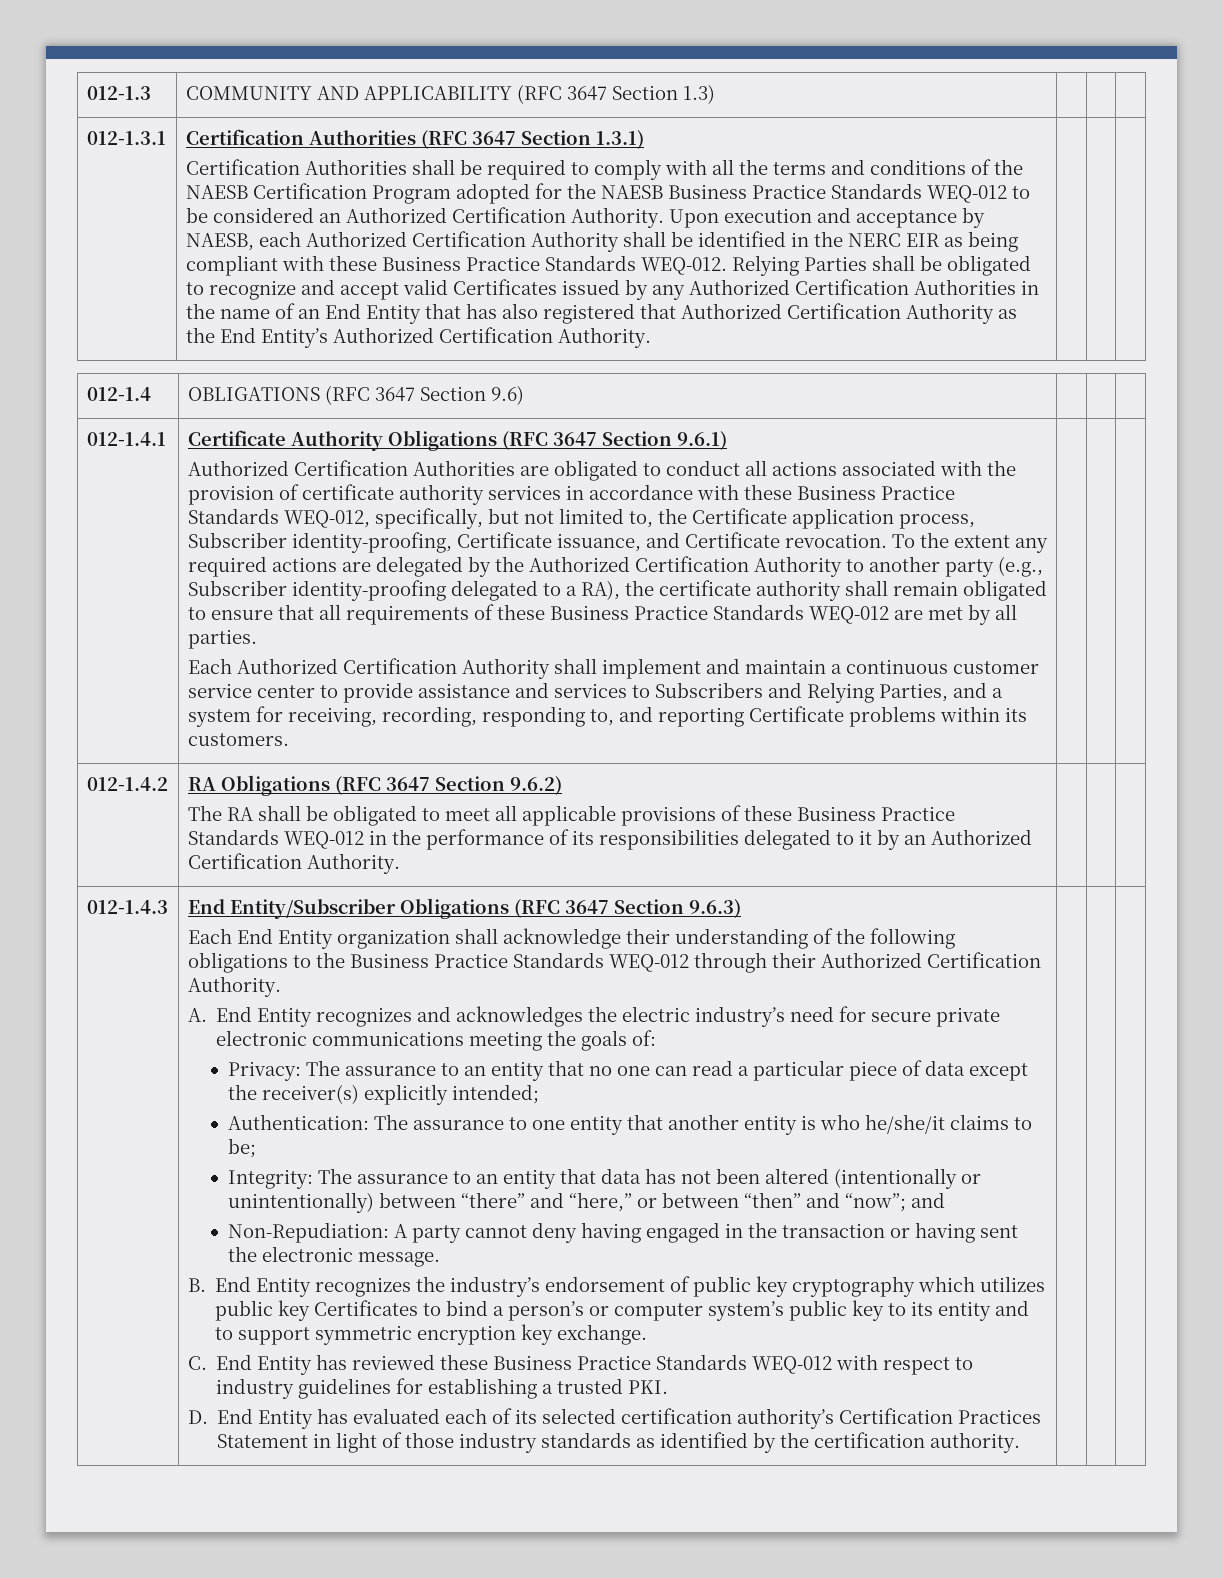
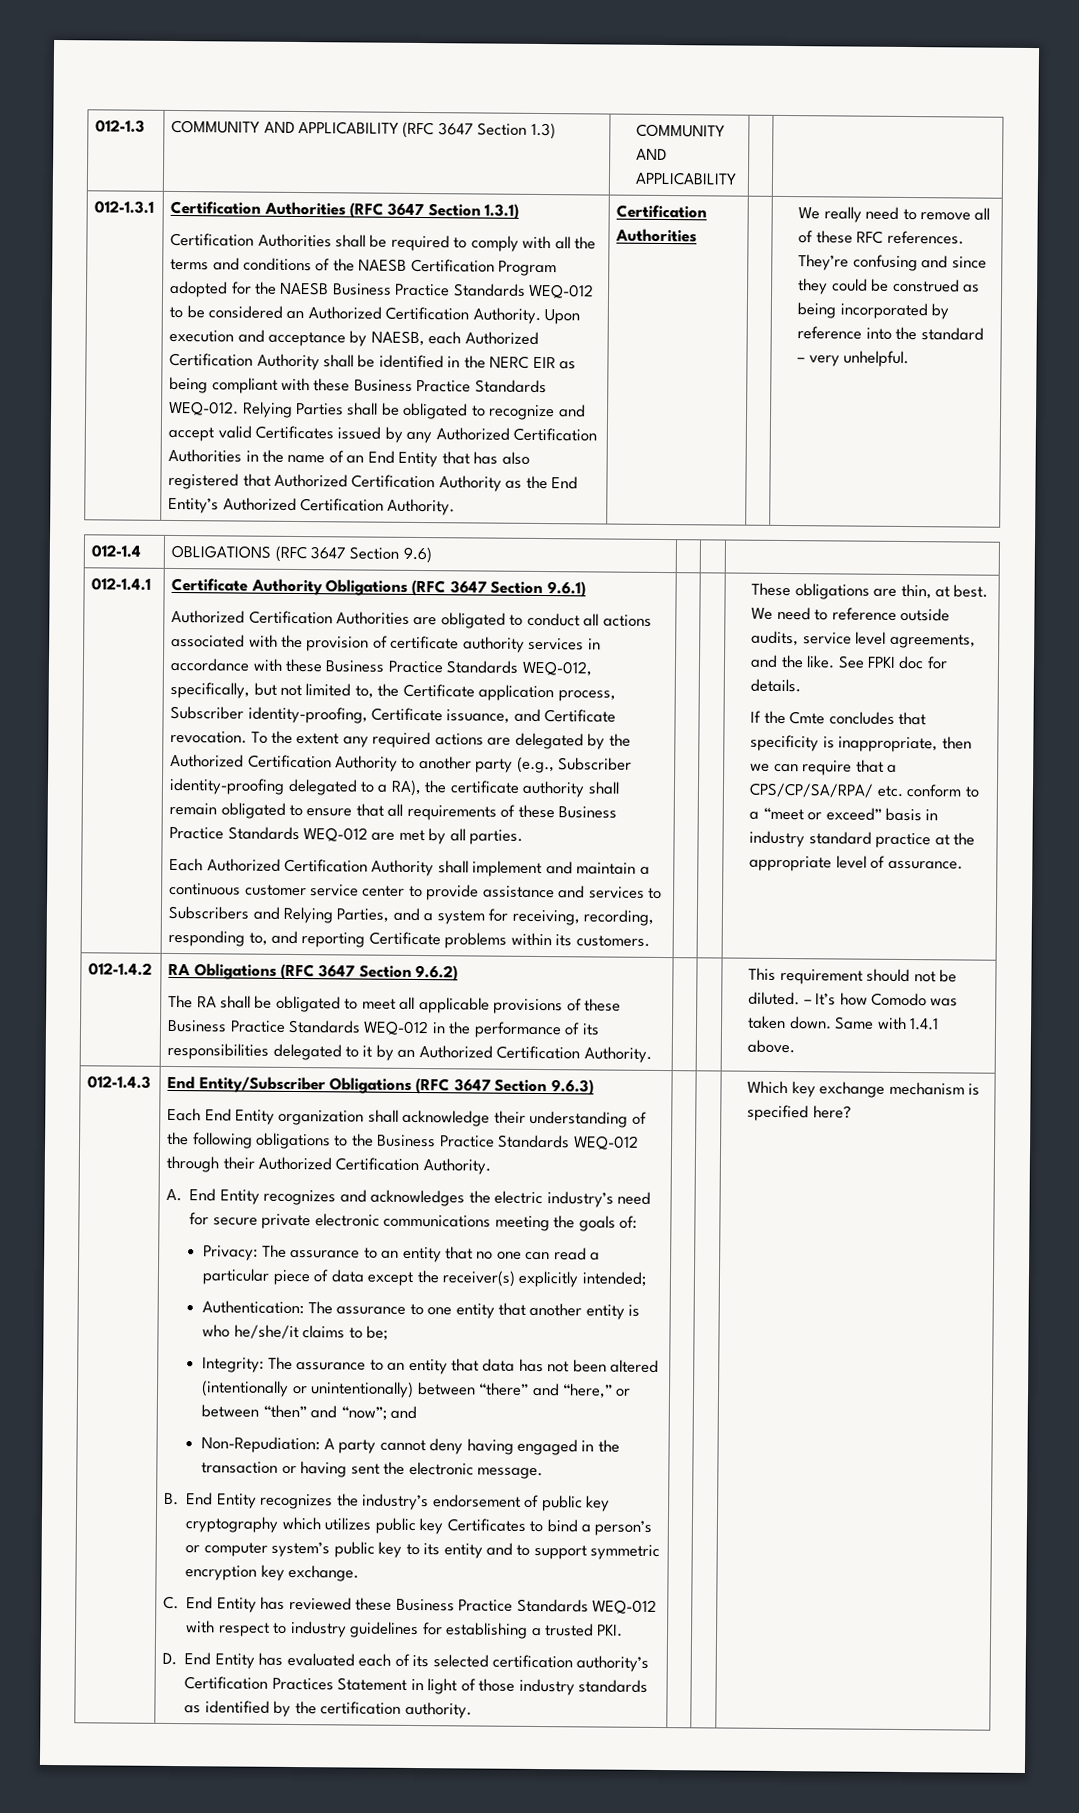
- 012-1.3 | COMMUNITY AND APPLICABILITY (RFC 3647 Section 1.3) | | |
+ 012-1.3 | COMMUNITY AND APPLICABILITY (RFC 3647 Section 1.3) | COMMUNITY AND APPLICABILITY | |
+ Certification Authorities | | We really need to remove all of these RFC references. They’re confusing and since they could be construed as being incorporated by reference into the standard – very unhelpful.
+ These obligations are thin, at best. We need to reference outside audits, service level agreements, and the like. See FPKI doc for details.
+ If the Cmte concludes that specificity is inappropriate, then we can require that a CPS/CP/SA/RPA/ etc. conform to a “meet or exceed” basis in industry standard practice at the appropriate level of assurance.
+ This requirement should not be diluted. – It’s how Comodo was taken down. Same with 1.4.1 above.
+ Which key exchange mechanism is specified here?

